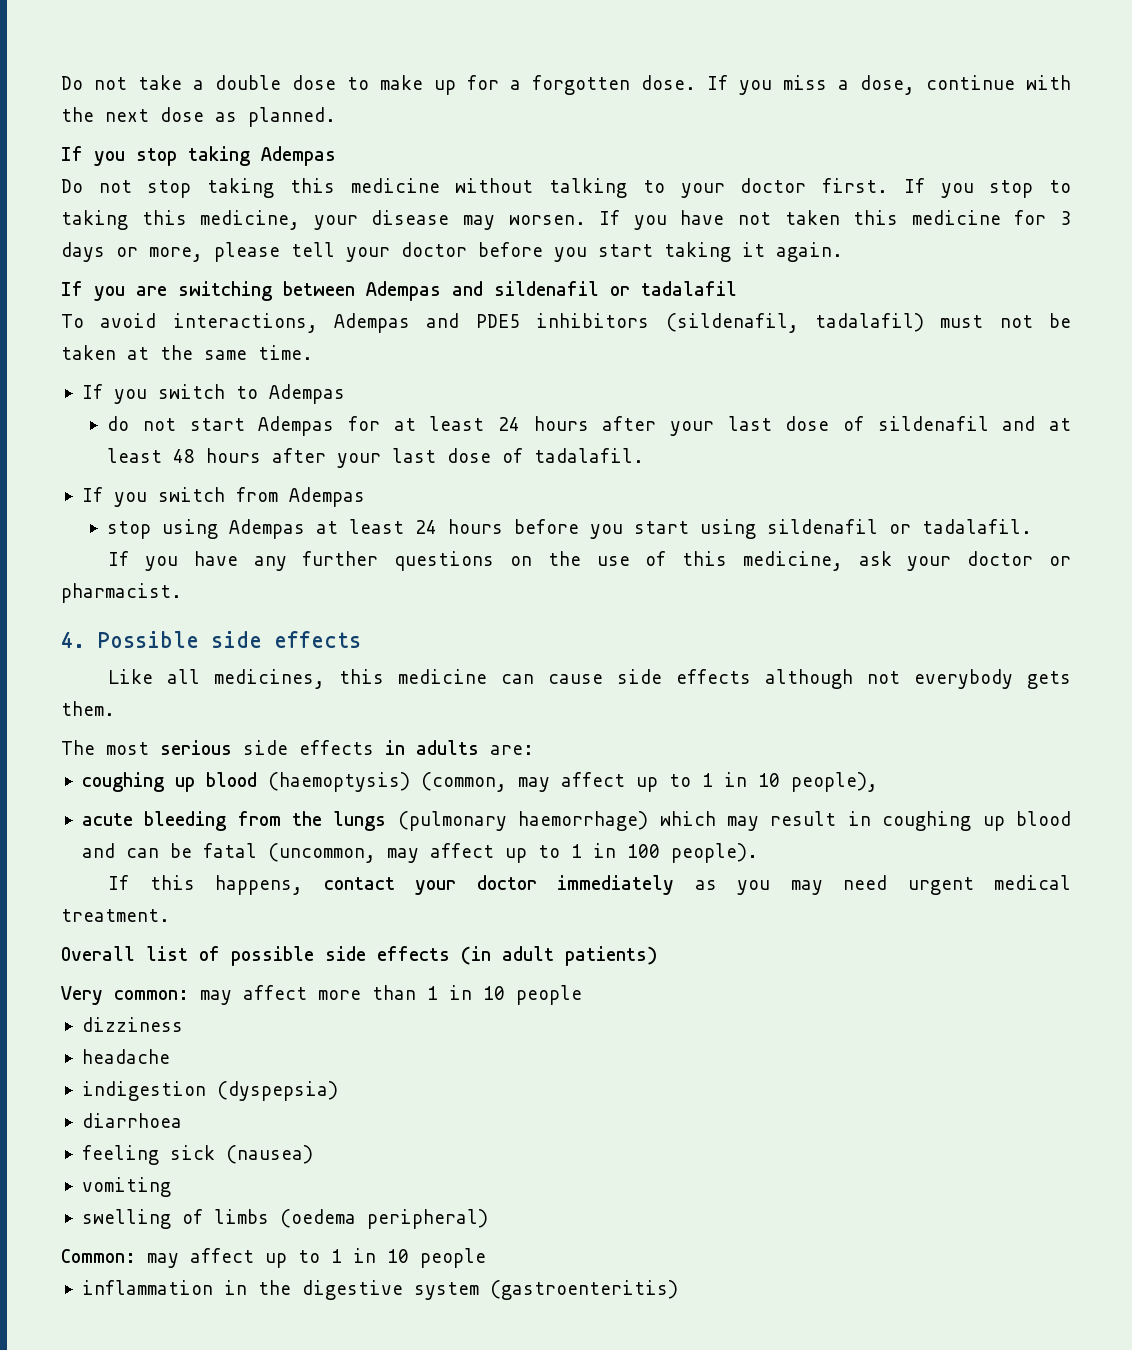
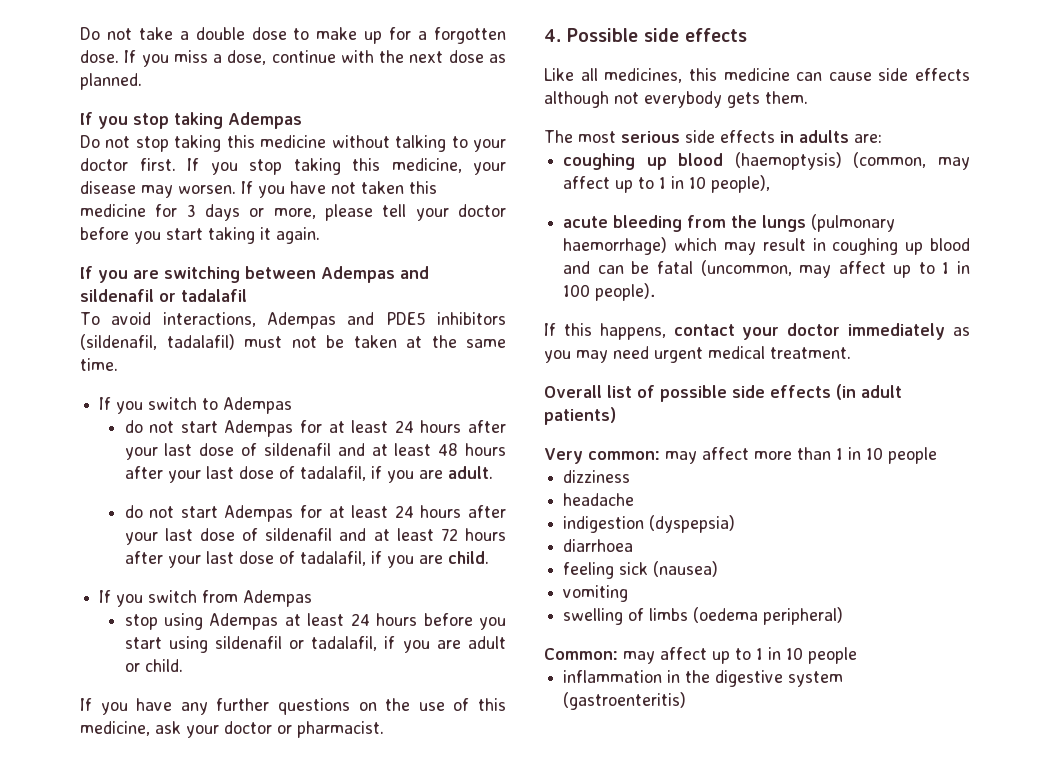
- If you stop to taking this medicine, your disease may worsen.
+ If you stop taking this medicine, your disease may worsen.
- do not start Adempas for at least 24 hours after your last dose of sildenafil and at least 48 hours after your last dose of tadalafil.
+ do not start Adempas for at least 24 hours after your last dose of sildenafil and at least 48 hours after your last dose of tadalafil, if you are adult.
+ do not start Adempas for at least 24 hours after your last dose of sildenafil and at least 72 hours after your last dose of tadalafil, if you are child.
- stop using Adempas at least 24 hours before you start using sildenafil or tadalafil.
+ stop using Adempas at least 24 hours before you start using sildenafil or tadalafil, if you are adult or child.

